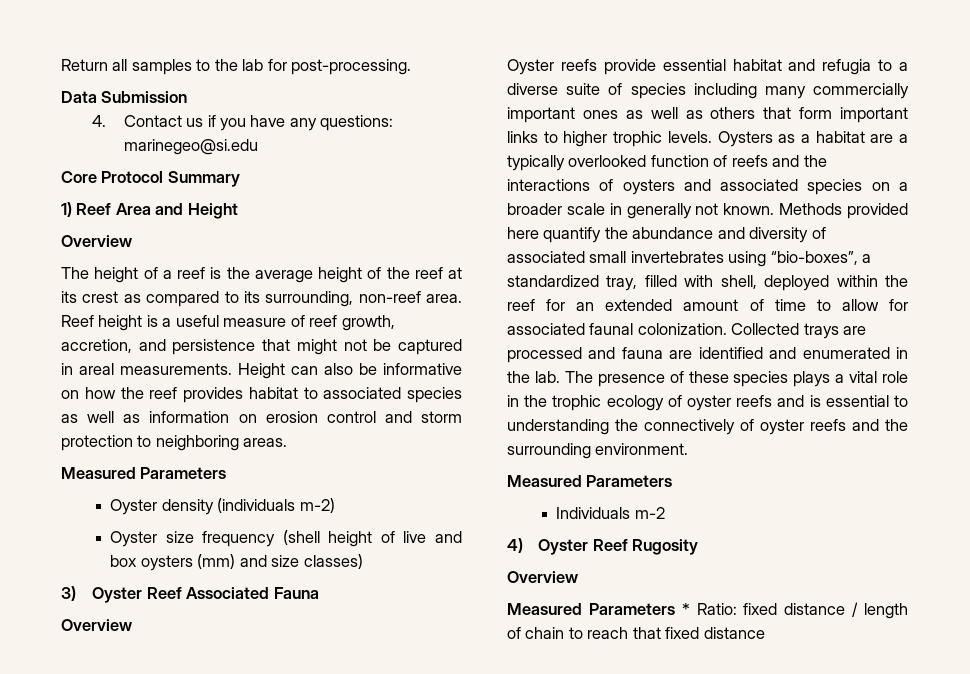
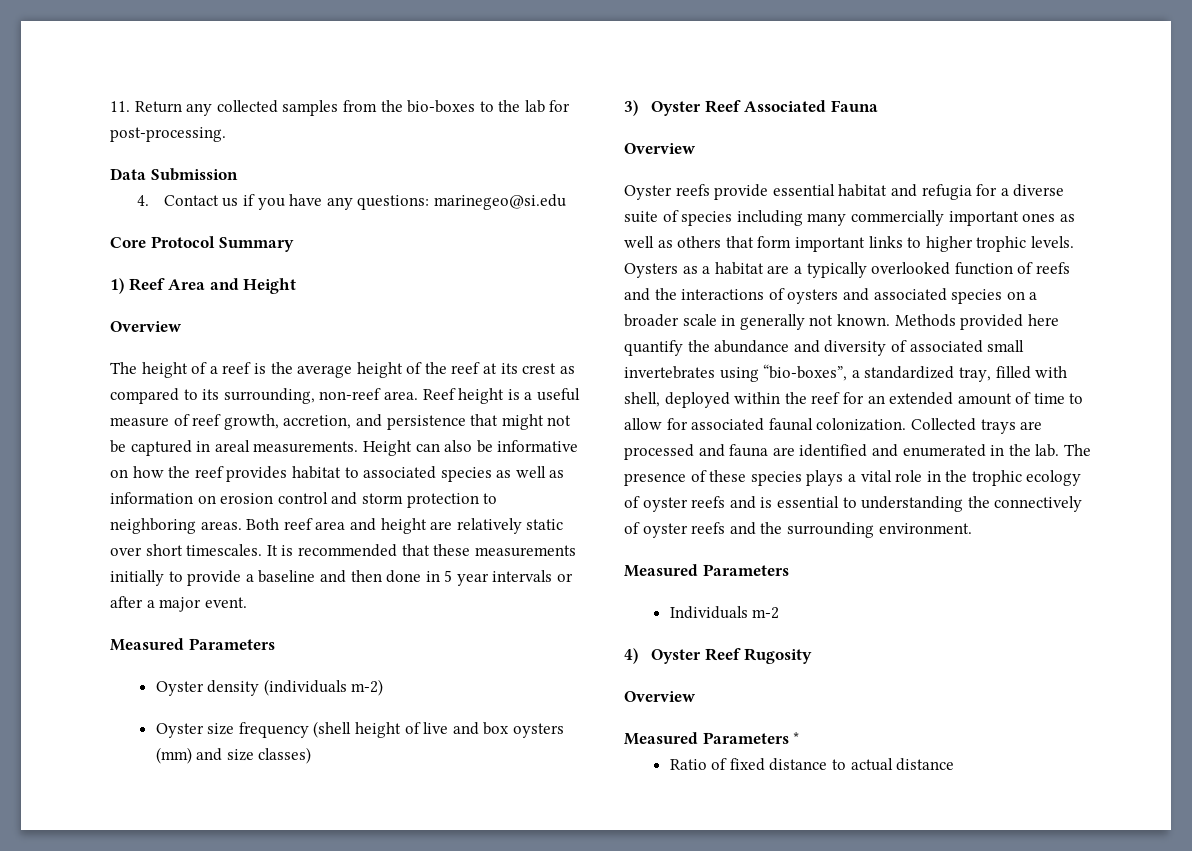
- Return all samples to the lab for post-processing.
+ 11. Return any collected samples from the bio-boxes to the lab for post-processing.
+ Both reef area and height are relatively static over short timescales. It is recommended that these measurements initially to provide a baseline and then done in 5 year intervals or after a major event.
- Oyster reefs provide essential habitat and refugia to a diverse suite of species including many commercially important ones as well as others that form important links to higher trophic levels.
+ Oyster reefs provide essential habitat and refugia for a diverse suite of species including many commercially important ones as well as others that form important links to higher trophic levels.
- Measured Parameters * Ratio: fixed distance / length of chain to reach that fixed distance
+ Measured Parameters *
+ Ratio of fixed distance to actual distance

